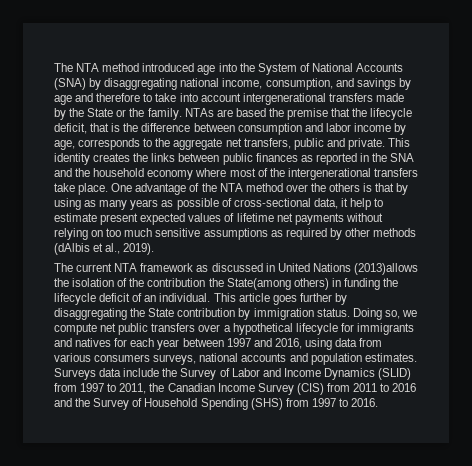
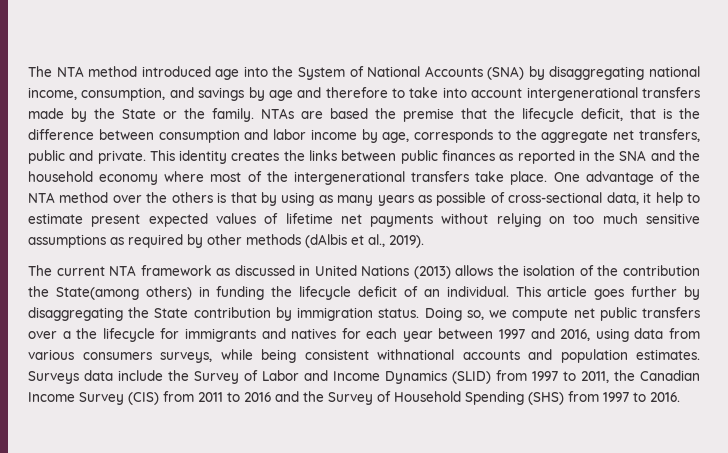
- The current NTA framework as discussed in United Nations (2013)allows the isolation of the contribution the State(among others) in funding the lifecycle deficit of an individual.
+ The current NTA framework as discussed in United Nations (2013) allows the isolation of the contribution the State(among others) in funding the lifecycle deficit of an individual.
- Doing so, we compute net public transfers over a hypothetical lifecycle for immigrants and natives for each year between 1997 and 2016, using data from various consumers surveys, national accounts and population estimates.
+ Doing so, we compute net public transfers over a the lifecycle for immigrants and natives for each year between 1997 and 2016, using data from various consumers surveys, while being consistent withnational accounts and population estimates.

